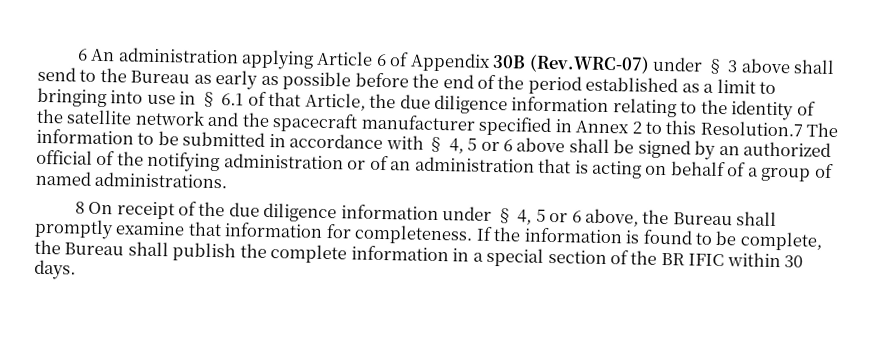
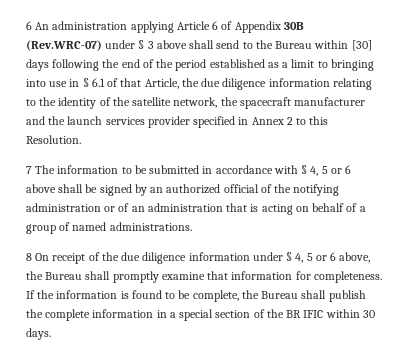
- 6 An administration applying Article 6 of Appendix 30B (Rev.WRC-07) under § 3 above shall send to the Bureau as early as possible before the end of the period established as a limit to bringing into use in § 6.1 of that Article, the due diligence information relating to the identity of the satellite network and the spacecraft manufacturer specified in Annex 2 to this Resolution.7 The information to be submitted in accordance with § 4, 5 or 6 above shall be signed by an authorized official of the notifying administration or of an administration that is acting on behalf of a group of named administrations.
+ 6 An administration applying Article 6 of Appendix 30B (Rev.WRC-07) under § 3 above shall send to the Bureau within [30] days following the end of the period established as a limit to bringing into use in § 6.1 of that Article, the due diligence information relating to the identity of the satellite network, the spacecraft manufacturer and the launch services provider specified in Annex 2 to this Resolution.
+ 7 The information to be submitted in accordance with § 4, 5 or 6 above shall be signed by an authorized official of the notifying administration or of an administration that is acting on behalf of a group of named administrations.

